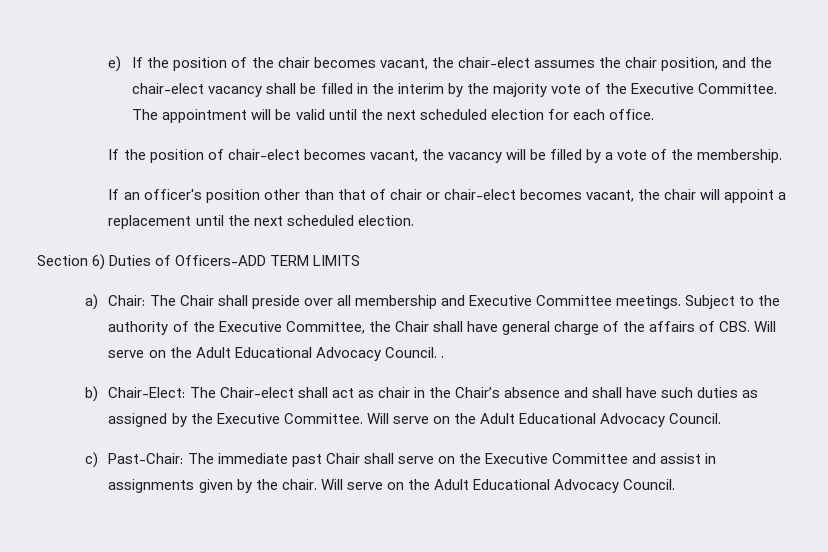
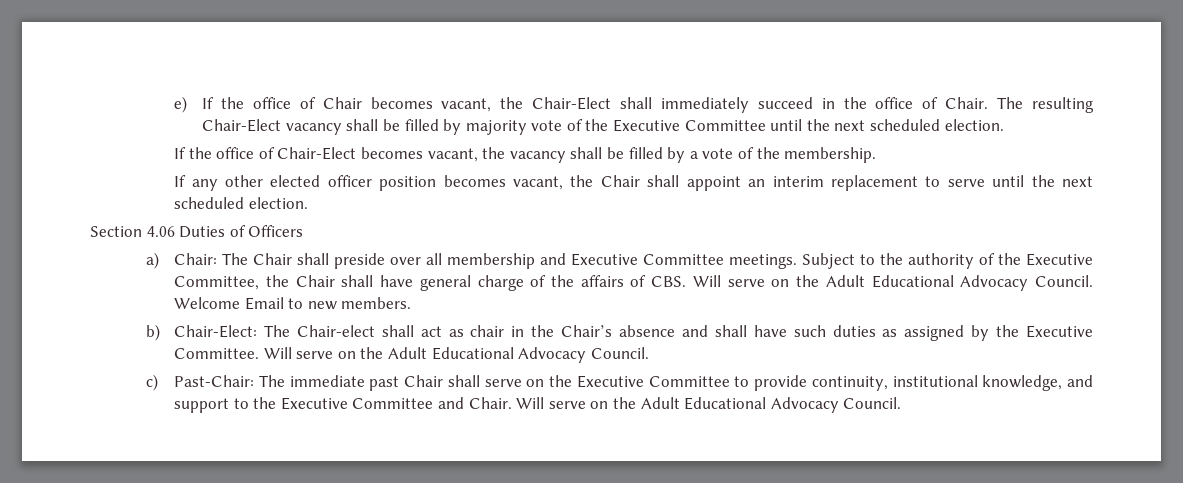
- e) If the position of the chair becomes vacant, the chair-elect assumes the chair position, and the chair-elect vacancy shall be filled in the interim by the majority vote of the Executive Committee. The appointment will be valid until the next scheduled election for each office.
- If the position of chair-elect becomes vacant, the vacancy will be filled by a vote of the membership.
+ e) If the office of Chair becomes vacant, the Chair-Elect shall immediately succeed in the office of Chair. The resulting Chair-Elect vacancy shall be filled by majority vote of the Executive Committee until the next scheduled election.
+ If the office of Chair-Elect becomes vacant, the vacancy shall be filled by a vote of the membership.
- If an officer's position other than that of chair or chair-elect becomes vacant, the chair will appoint a replacement until the next scheduled election.
+ If any other elected officer position becomes vacant, the Chair shall appoint an interim replacement to serve until the next scheduled election.
- Section 6) Duties of Officers-ADD TERM LIMITS
+ Section 4.06 Duties of Officers
- Subject to the authority of the Executive Committee, the Chair shall have general charge of the affairs of CBS. Will serve on the Adult Educational Advocacy Council. .
+ Subject to the authority of the Executive Committee, the Chair shall have general charge of the affairs of CBS. Will serve on the Adult Educational Advocacy Council. Welcome Email to new members.
- c) Past-Chair: The immediate past Chair shall serve on the Executive Committee and assist in assignments given by the chair.
+ c) Past-Chair: The immediate past Chair shall serve on the Executive Committee to provide continuity, institutional knowledge, and support to the Executive Committee and Chair.

